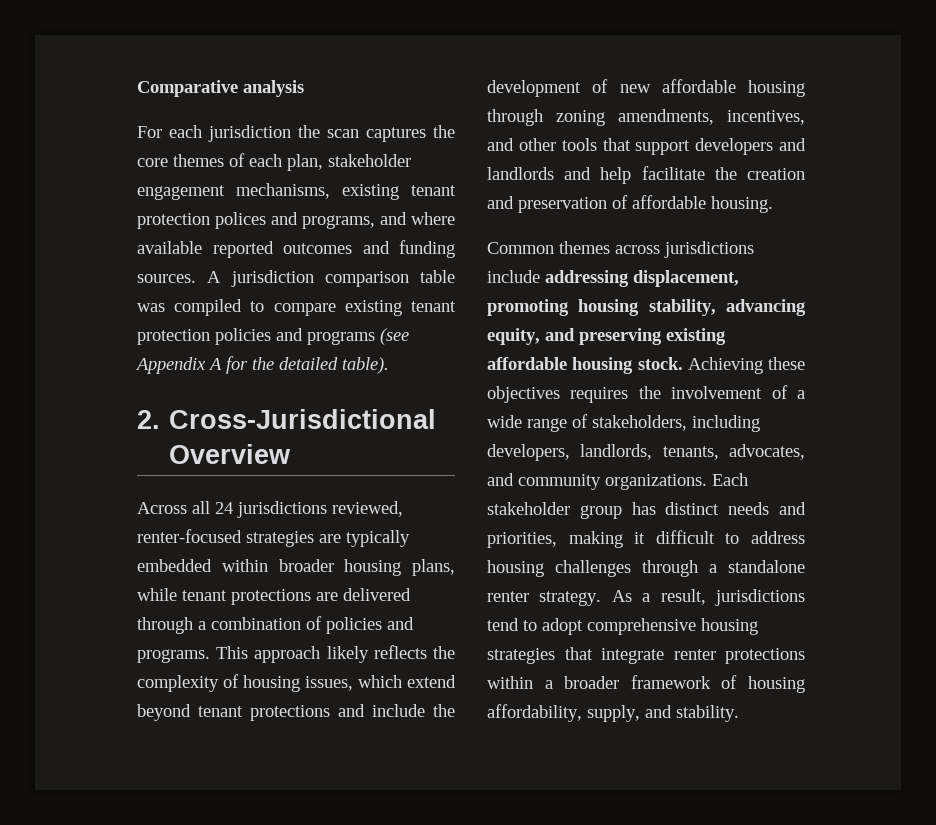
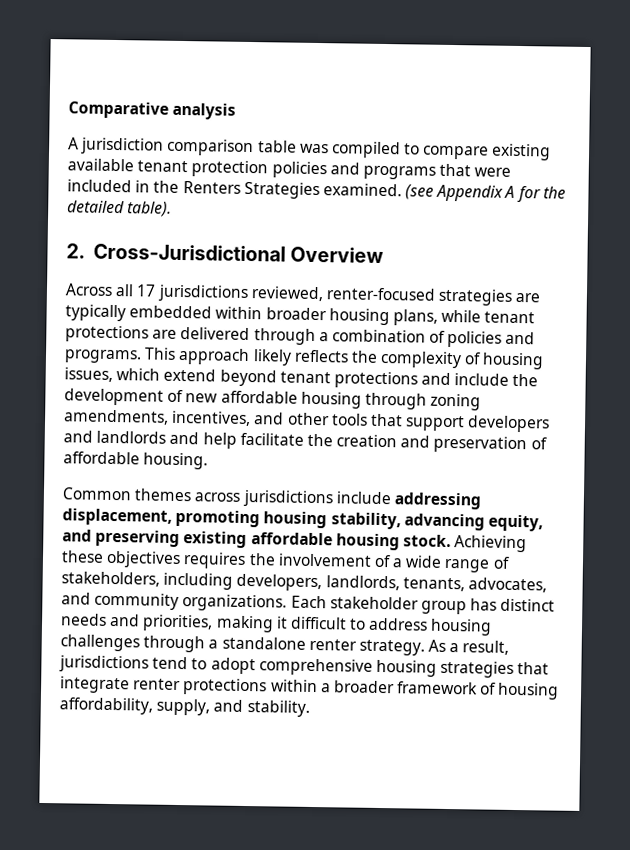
- For each jurisdiction the scan captures the core themes of each plan, stakeholder engagement mechanisms, existing tenant protection polices and programs, and where available reported outcomes and funding sources. A jurisdiction comparison table was compiled to compare existing tenant protection policies and programs (see Appendix A for the detailed table).
+ A jurisdiction comparison table was compiled to compare existing available tenant protection policies and programs that were included in the Renters Strategies examined. (see Appendix A for the detailed table).
- Across all 24 jurisdictions reviewed, renter-focused strategies are typically embedded within broader housing plans, while tenant protections are delivered through a combination of policies and programs.
+ Across all 17 jurisdictions reviewed, renter-focused strategies are typically embedded within broader housing plans, while tenant protections are delivered through a combination of policies and programs.

